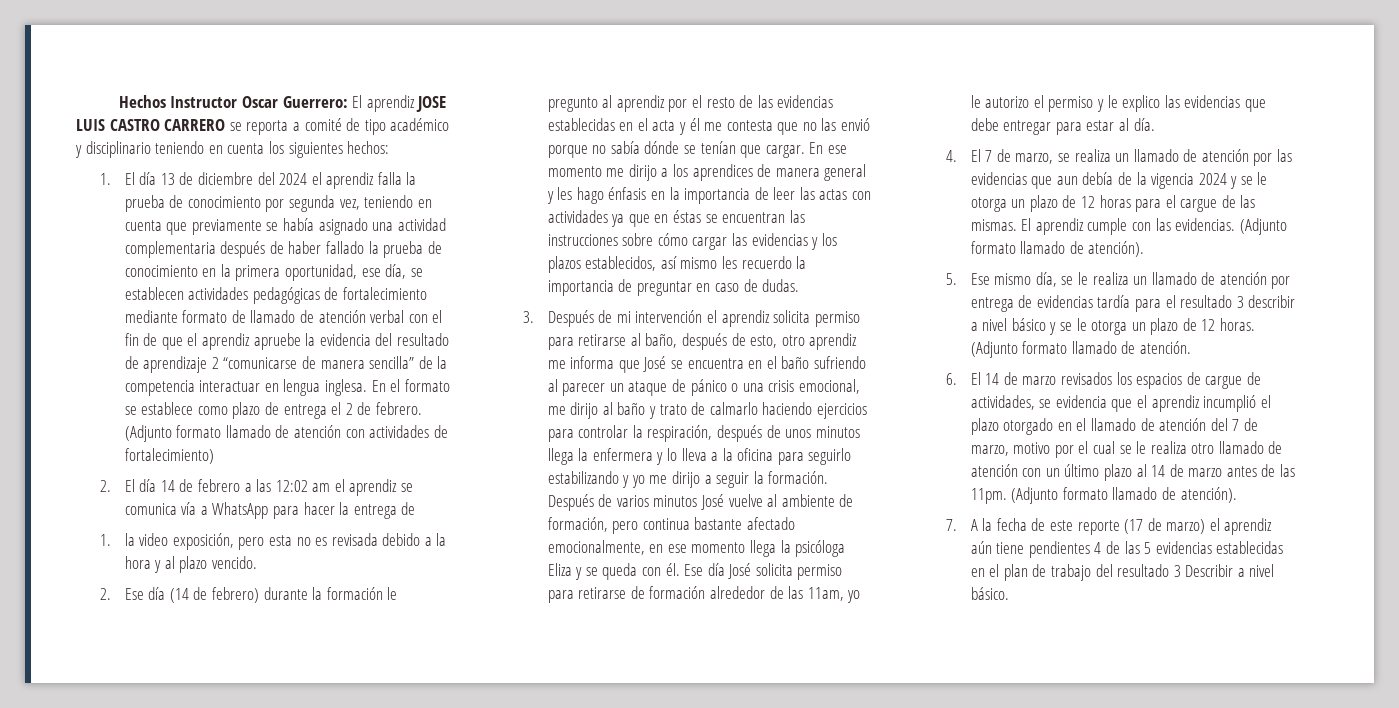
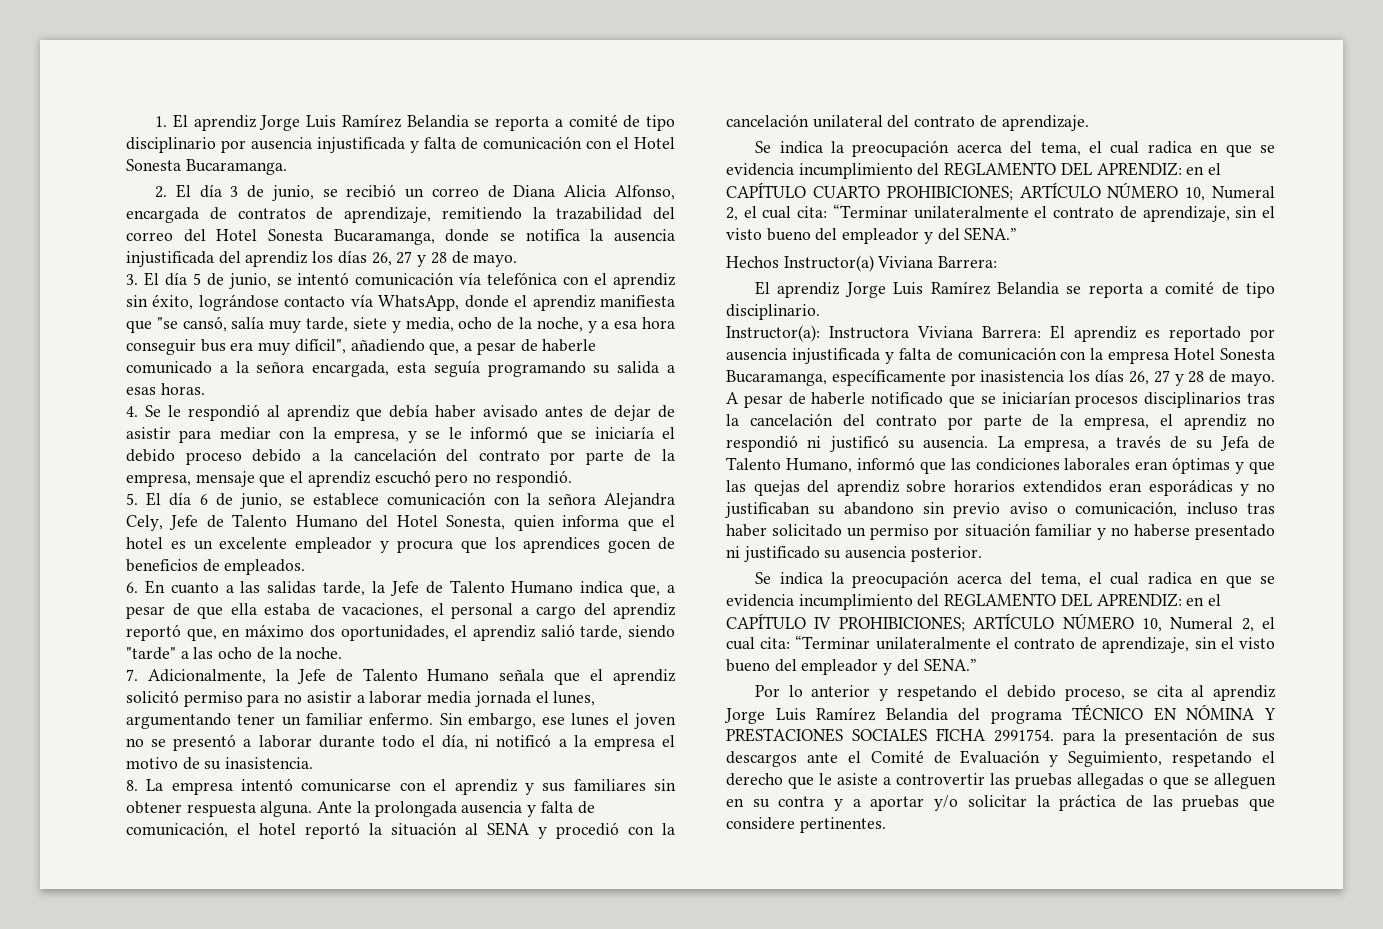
- Hechos Instructor Oscar Guerrero: El aprendiz JOSE LUIS CASTRO CARRERO se reporta a comité de tipo académico y disciplinario teniendo en cuenta los siguientes hechos:
- 1. El día 13 de diciembre del 2024 el aprendiz falla la prueba de conocimiento por segunda vez, teniendo en cuenta que previamente se había asignado una actividad complementaria después de haber fallado la prueba de conocimiento en la primera oportunidad, ese día, se establecen actividades pedagógicas de fortalecimiento mediante formato de llamado de atención verbal con el fin de que el aprendiz apruebe la evidencia del resultado de aprendizaje 2 “comunicarse de manera sencilla” de la competencia interactuar en lengua inglesa. En el formato se establece como plazo de entrega el 2 de febrero. (Adjunto formato llamado de atención con actividades de fortalecimiento)
- 2. El día 14 de febrero a las 12:02 am el aprendiz se comunica vía a WhatsApp para hacer la entrega de
- 1. la video exposición, pero esta no es revisada debido a la hora y al plazo vencido.
- 2. Ese día (14 de febrero) durante la formación le pregunto al aprendiz por el resto de las evidencias establecidas en el acta y él me contesta que no las envió porque no sabía dónde se tenían que cargar. En ese momento me dirijo a los aprendices de manera general y les hago énfasis en la importancia de leer las actas con actividades ya que en éstas se encuentran las instrucciones sobre cómo cargar las evidencias y los plazos establecidos, así mismo les recuerdo la importancia de preguntar en caso de dudas.
- 3. Después de mi intervención el aprendiz solicita permiso para retirarse al baño, después de esto, otro aprendiz me informa que José se encuentra en el baño sufriendo al parecer un ataque de pánico o una crisis emocional, me dirijo al baño y trato de calmarlo haciendo ejercicios para controlar la respiración, después de unos minutos llega la enfermera y lo lleva a la oficina para seguirlo estabilizando y yo me dirijo a seguir la formación. Después de varios minutos José vuelve al ambiente de formación, pero continua bastante afectado emocionalmente, en ese momento llega la psicóloga Eliza y se queda con él. Ese día José solicita permiso para retirarse de formación alrededor de las 11am, yo le autorizo el permiso y le explico las evidencias que debe entregar para estar al día.
- 4. El 7 de marzo, se realiza un llamado de atención por las evidencias que aun debía de la vigencia 2024 y se le otorga un plazo de 12 horas para el cargue de las mismas. El aprendiz cumple con las evidencias. (Adjunto formato llamado de atención).
- 5. Ese mismo día, se le realiza un llamado de atención por entrega de evidencias tardía para el resultado 3 describir a nivel básico y se le otorga un plazo de 12 horas. (Adjunto formato llamado de atención.
- 6. El 14 de marzo revisados los espacios de cargue de actividades, se evidencia que el aprendiz incumplió el plazo otorgado en el llamado de atención del 7 de marzo, motivo por el cual se le realiza otro llamado de atención con un último plazo al 14 de marzo antes de las 11pm. (Adjunto formato llamado de atención).
- 7. A la fecha de este reporte (17 de marzo) el aprendiz aún tiene pendientes 4 de las 5 evidencias establecidas en el plan de trabajo del resultado 3 Describir a nivel básico.
+ 1. El aprendiz Jorge Luis Ramírez Belandia se reporta a comité de tipo disciplinario por ausencia injustificada y falta de comunicación con el Hotel Sonesta Bucaramanga.
+ 2. El día 3 de junio, se recibió un correo de Diana Alicia Alfonso, encargada de contratos de aprendizaje, remitiendo la trazabilidad del correo del Hotel Sonesta Bucaramanga, donde se notifica la ausencia injustificada del aprendiz los días 26, 27 y 28 de mayo.
+ 3. El día 5 de junio, se intentó comunicación vía telefónica con el aprendiz sin éxito, lográndose contacto vía WhatsApp, donde el aprendiz manifiesta que "se cansó, salía muy tarde, siete y media, ocho de la noche, y a esa hora conseguir bus era muy difícil", añadiendo que, a pesar de haberle comunicado a la señora encargada, esta seguía programando su salida a esas horas.
+ 4. Se le respondió al aprendiz que debía haber avisado antes de dejar de asistir para mediar con la empresa, y se le informó que se iniciaría el debido proceso debido a la cancelación del contrato por parte de la empresa, mensaje que el aprendiz escuchó pero no respondió.
+ 5. El día 6 de junio, se establece comunicación con la señora Alejandra Cely, Jefe de Talento Humano del Hotel Sonesta, quien informa que el hotel es un excelente empleador y procura que los aprendices gocen de beneficios de empleados.
+ 6. En cuanto a las salidas tarde, la Jefe de Talento Humano indica que, a pesar de que ella estaba de vacaciones, el personal a cargo del aprendiz reportó que, en máximo dos oportunidades, el aprendiz salió tarde, siendo "tarde" a las ocho de la noche.
+ 7. Adicionalmente, la Jefe de Talento Humano señala que el aprendiz solicitó permiso para no asistir a laborar media jornada el lunes, argumentando tener un familiar enfermo. Sin embargo, ese lunes el joven no se presentó a laborar durante todo el día, ni notificó a la empresa el motivo de su inasistencia.
+ 8. La empresa intentó comunicarse con el aprendiz y sus familiares sin obtener respuesta alguna. Ante la prolongada ausencia y falta de comunicación, el hotel reportó la situación al SENA y procedió con la cancelación unilateral del contrato de aprendizaje.
+ Se indica la preocupación acerca del tema, el cual radica en que se evidencia incumplimiento del REGLAMENTO DEL APRENDIZ: en el CAPÍTULO CUARTO PROHIBICIONES; ARTÍCULO NÚMERO 10, Numeral 2, el cual cita: “Terminar unilateralmente el contrato de aprendizaje, sin el visto bueno del empleador y del SENA.”
+ Hechos Instructor(a) Viviana Barrera:
+ El aprendiz Jorge Luis Ramírez Belandia se reporta a comité de tipo disciplinario.
+ Instructor(a): Instructora Viviana Barrera: El aprendiz es reportado por ausencia injustificada y falta de comunicación con la empresa Hotel Sonesta Bucaramanga, específicamente por inasistencia los días 26, 27 y 28 de mayo. A pesar de haberle notificado que se iniciarían procesos disciplinarios tras la cancelación del contrato por parte de la empresa, el aprendiz no respondió ni justificó su ausencia. La empresa, a través de su Jefa de Talento Humano, informó que las condiciones laborales eran óptimas y que las quejas del aprendiz sobre horarios extendidos eran esporádicas y no justificaban su abandono sin previo aviso o comunicación, incluso tras haber solicitado un permiso por situación familiar y no haberse presentado ni justificado su ausencia posterior.
+ Se indica la preocupación acerca del tema, el cual radica en que se evidencia incumplimiento del REGLAMENTO DEL APRENDIZ: en el CAPÍTULO IV PROHIBICIONES; ARTÍCULO NÚMERO 10, Numeral 2, el cual cita: “Terminar unilateralmente el contrato de aprendizaje, sin el visto bueno del empleador y del SENA.”
+ Por lo anterior y respetando el debido proceso, se cita al aprendiz Jorge Luis Ramírez Belandia del programa TÉCNICO EN NÓMINA Y PRESTACIONES SOCIALES FICHA 2991754. para la presentación de sus descargos ante el Comité de Evaluación y Seguimiento, respetando el derecho que le asiste a controvertir las pruebas allegadas o que se alleguen en su contra y a aportar y/o solicitar la práctica de las pruebas que considere pertinentes.

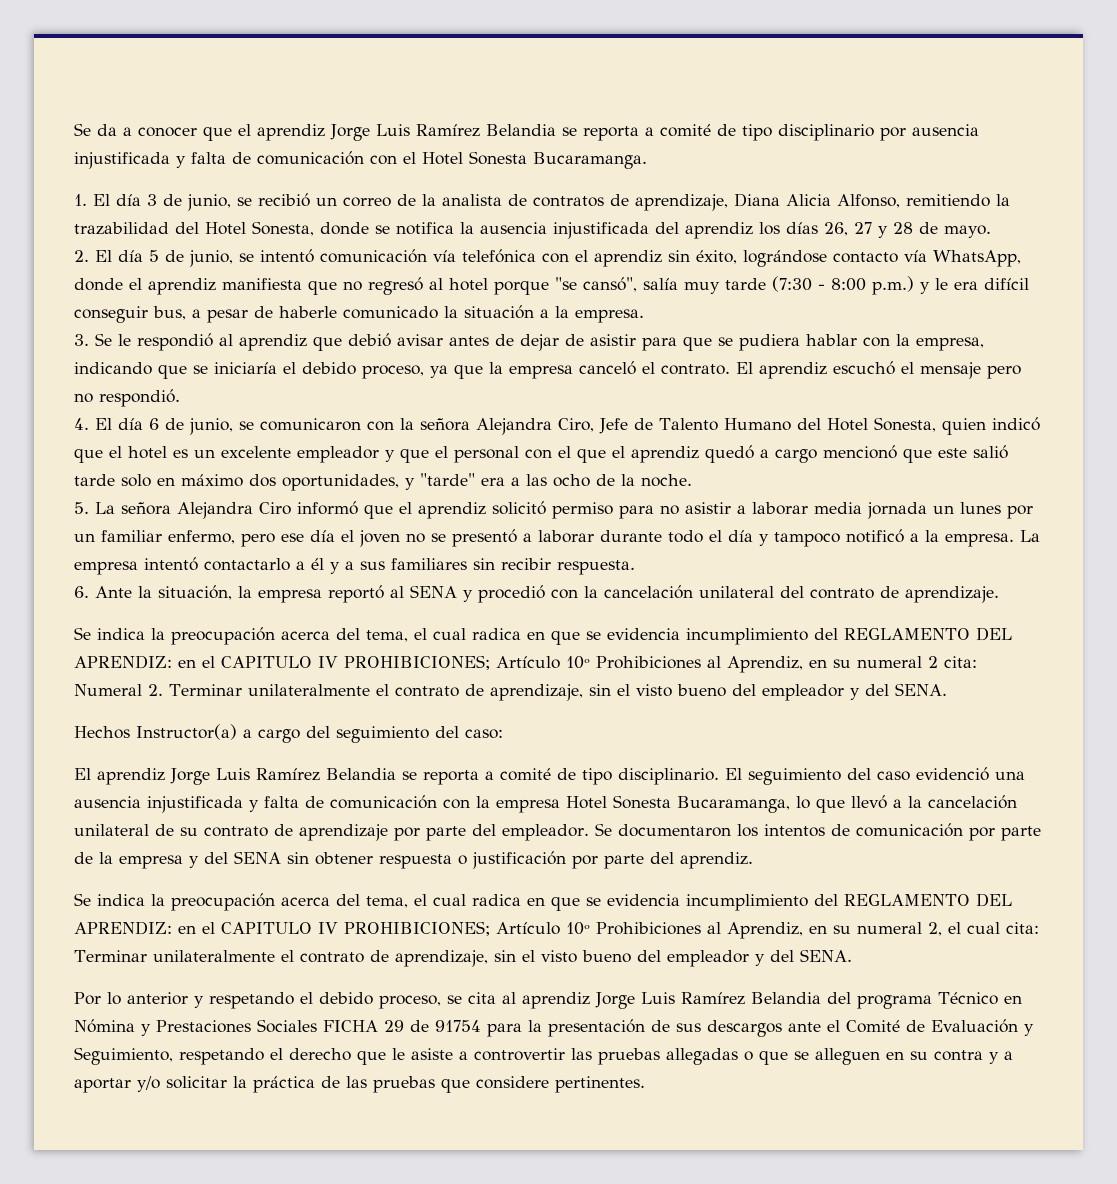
- 1. El aprendiz Jorge Luis Ramírez Belandia se reporta a comité de tipo disciplinario por ausencia injustificada y falta de comunicación con el Hotel Sonesta Bucaramanga.
+ Se da a conocer que el aprendiz Jorge Luis Ramírez Belandia se reporta a comité de tipo disciplinario por ausencia injustificada y falta de comunicación con el Hotel Sonesta Bucaramanga.
- 2. El día 3 de junio, se recibió un correo de Diana Alicia Alfonso, encargada de contratos de aprendizaje, remitiendo la trazabilidad del correo del Hotel Sonesta Bucaramanga, donde se notifica la ausencia injustificada del aprendiz los días 26, 27 y 28 de mayo.
+ 1. El día 3 de junio, se recibió un correo de la analista de contratos de aprendizaje, Diana Alicia Alfonso, remitiendo la trazabilidad del Hotel Sonesta, donde se notifica la ausencia injustificada del aprendiz los días 26, 27 y 28 de mayo.
- 3. El día 5 de junio, se intentó comunicación vía telefónica con el aprendiz sin éxito, lográndose contacto vía WhatsApp, donde el aprendiz manifiesta que "se cansó, salía muy tarde, siete y media, ocho de la noche, y a esa hora conseguir bus era muy difícil", añadiendo que, a pesar de haberle comunicado a la señora encargada, esta seguía programando su salida a esas horas.
- 4. Se le respondió al aprendiz que debía haber avisado antes de dejar de asistir para mediar con la empresa, y se le informó que se iniciaría el debido proceso debido a la cancelación del contrato por parte de la empresa, mensaje que el aprendiz escuchó pero no respondió.
+ 2. El día 5 de junio, se intentó comunicación vía telefónica con el aprendiz sin éxito, lográndose contacto vía WhatsApp, donde el aprendiz manifiesta que no regresó al hotel porque "se cansó", salía muy tarde (7:30 - 8:00 p.m.) y le era difícil conseguir bus, a pesar de haberle comunicado la situación a la empresa.
+ 3. Se le respondió al aprendiz que debió avisar antes de dejar de asistir para que se pudiera hablar con la empresa, indicando que se iniciaría el debido proceso, ya que la empresa canceló el contrato. El aprendiz escuchó el mensaje pero no respondió.
- 5. El día 6 de junio, se establece comunicación con la señora Alejandra Cely, Jefe de Talento Humano del Hotel Sonesta, quien informa que el hotel es un excelente empleador y procura que los aprendices gocen de beneficios de empleados.
- 6. En cuanto a las salidas tarde, la Jefe de Talento Humano indica que, a pesar de que ella estaba de vacaciones, el personal a cargo del aprendiz reportó que, en máximo dos oportunidades, el aprendiz salió tarde, siendo "tarde" a las ocho de la noche.
+ 4. El día 6 de junio, se comunicaron con la señora Alejandra Ciro, Jefe de Talento Humano del Hotel Sonesta, quien indicó que el hotel es un excelente empleador y que el personal con el que el aprendiz quedó a cargo mencionó que este salió tarde solo en máximo dos oportunidades, y "tarde" era a las ocho de la noche.
- 7. Adicionalmente, la Jefe de Talento Humano señala que el aprendiz solicitó permiso para no asistir a laborar media jornada el lunes, argumentando tener un familiar enfermo. Sin embargo, ese lunes el joven no se presentó a laborar durante todo el día, ni notificó a la empresa el motivo de su inasistencia.
- 8. La empresa intentó comunicarse con el aprendiz y sus familiares sin obtener respuesta alguna. Ante la prolongada ausencia y falta de comunicación, el hotel reportó la situación al SENA y procedió con la cancelación unilateral del contrato de aprendizaje.
+ 5. La señora Alejandra Ciro informó que el aprendiz solicitó permiso para no asistir a laborar media jornada un lunes por un familiar enfermo, pero ese día el joven no se presentó a laborar durante todo el día y tampoco notificó a la empresa. La empresa intentó contactarlo a él y a sus familiares sin recibir respuesta.
+ 6. Ante la situación, la empresa reportó al SENA y procedió con la cancelación unilateral del contrato de aprendizaje.
- Se indica la preocupación acerca del tema, el cual radica en que se evidencia incumplimiento del REGLAMENTO DEL APRENDIZ: en el CAPÍTULO CUARTO PROHIBICIONES; ARTÍCULO NÚMERO 10, Numeral 2, el cual cita: “Terminar unilateralmente el contrato de aprendizaje, sin el visto bueno del empleador y del SENA.”
+ Se indica la preocupación acerca del tema, el cual radica en que se evidencia incumplimiento del REGLAMENTO DEL APRENDIZ: en el CAPITULO IV PROHIBICIONES; Artículo 10º Prohibiciones al Aprendiz, en su numeral 2 cita: Numeral 2. Terminar unilateralmente el contrato de aprendizaje, sin el visto bueno del empleador y del SENA.
- Hechos Instructor(a) Viviana Barrera:
+ Hechos Instructor(a) a cargo del seguimiento del caso:
- El aprendiz Jorge Luis Ramírez Belandia se reporta a comité de tipo disciplinario.
- Instructor(a): Instructora Viviana Barrera: El aprendiz es reportado por ausencia injustificada y falta de comunicación con la empresa Hotel Sonesta Bucaramanga, específicamente por inasistencia los días 26, 27 y 28 de mayo. A pesar de haberle notificado que se iniciarían procesos disciplinarios tras la cancelación del contrato por parte de la empresa, el aprendiz no respondió ni justificó su ausencia. La empresa, a través de su Jefa de Talento Humano, informó que las condiciones laborales eran óptimas y que las quejas del aprendiz sobre horarios extendidos eran esporádicas y no justificaban su abandono sin previo aviso o comunicación, incluso tras haber solicitado un permiso por situación familiar y no haberse presentado ni justificado su ausencia posterior.
+ El aprendiz Jorge Luis Ramírez Belandia se reporta a comité de tipo disciplinario. El seguimiento del caso evidenció una ausencia injustificada y falta de comunicación con la empresa Hotel Sonesta Bucaramanga, lo que llevó a la cancelación unilateral de su contrato de aprendizaje por parte del empleador. Se documentaron los intentos de comunicación por parte de la empresa y del SENA sin obtener respuesta o justificación por parte del aprendiz.
- Se indica la preocupación acerca del tema, el cual radica en que se evidencia incumplimiento del REGLAMENTO DEL APRENDIZ: en el CAPÍTULO IV PROHIBICIONES; ARTÍCULO NÚMERO 10, Numeral 2, el cual cita: “Terminar unilateralmente el contrato de aprendizaje, sin el visto bueno del empleador y del SENA.”
+ Se indica la preocupación acerca del tema, el cual radica en que se evidencia incumplimiento del REGLAMENTO DEL APRENDIZ: en el CAPITULO IV PROHIBICIONES; Artículo 10º Prohibiciones al Aprendiz, en su numeral 2, el cual cita: Terminar unilateralmente el contrato de aprendizaje, sin el visto bueno del empleador y del SENA.
- Por lo anterior y respetando el debido proceso, se cita al aprendiz Jorge Luis Ramírez Belandia del programa TÉCNICO EN NÓMINA Y PRESTACIONES SOCIALES FICHA 2991754. para la presentación de sus descargos ante el Comité de Evaluación y Seguimiento, respetando el derecho que le asiste a controvertir las pruebas allegadas o que se alleguen en su contra y a aportar y/o solicitar la práctica de las pruebas que considere pertinentes.
+ Por lo anterior y respetando el debido proceso, se cita al aprendiz Jorge Luis Ramírez Belandia del programa Técnico en Nómina y Prestaciones Sociales FICHA 29 de 91754 para la presentación de sus descargos ante el Comité de Evaluación y Seguimiento, respetando el derecho que le asiste a controvertir las pruebas allegadas o que se alleguen en su contra y a aportar y/o solicitar la práctica de las pruebas que considere pertinentes.

